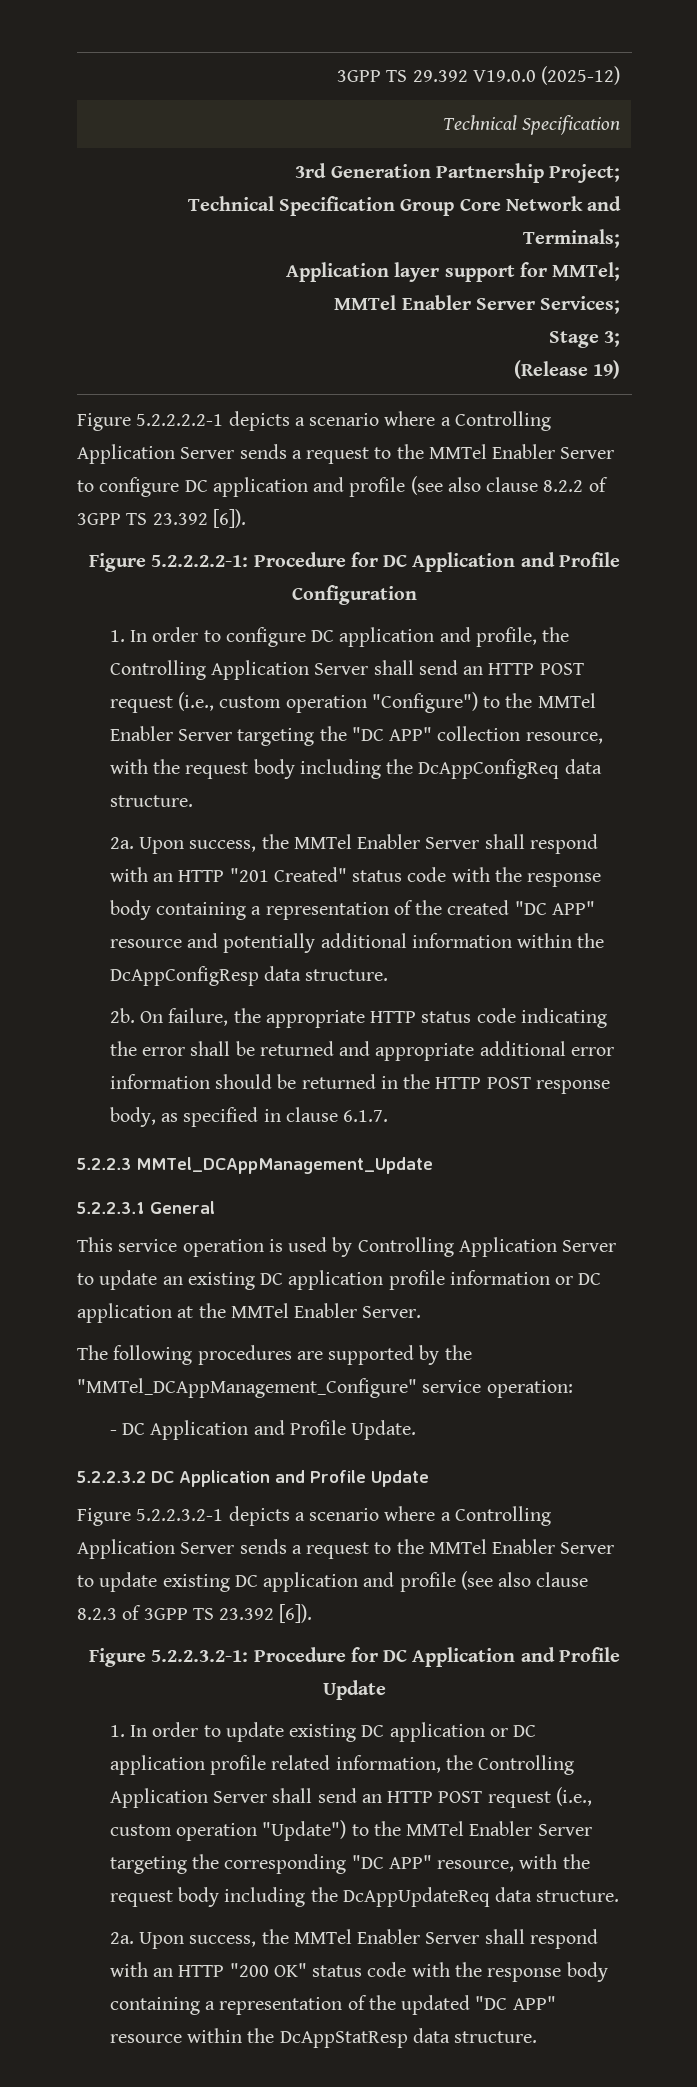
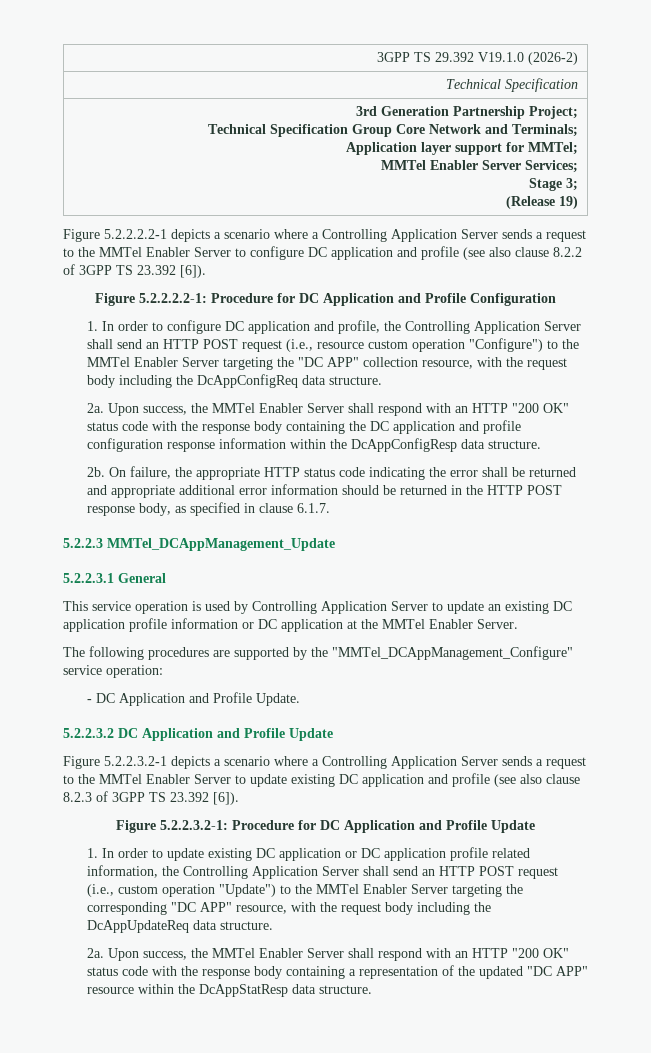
- 3GPP TS 29.392 V19.0.0 (2025-12)
+ 3GPP TS 29.392 V19.1.0 (2026-2)
- 1. In order to configure DC application and profile, the Controlling Application Server shall send an HTTP POST request (i.e., custom operation "Configure") to the MMTel Enabler Server targeting the "DC APP" collection resource, with the request body including the DcAppConfigReq data structure.
+ 1. In order to configure DC application and profile, the Controlling Application Server shall send an HTTP POST request (i.e., resource custom operation "Configure") to the MMTel Enabler Server targeting the "DC APP" collection resource, with the request body including the DcAppConfigReq data structure.
- Upon success, the MMTel Enabler Server shall respond with an HTTP "201 Created" status code with the response body containing a representation of the created "DC APP" resource and potentially additional information within the DcAppConfigResp data structure.
+ Upon success, the MMTel Enabler Server shall respond with an HTTP "200 OK" status code with the response body containing the DC application and profile configuration response information within the DcAppConfigResp data structure.

